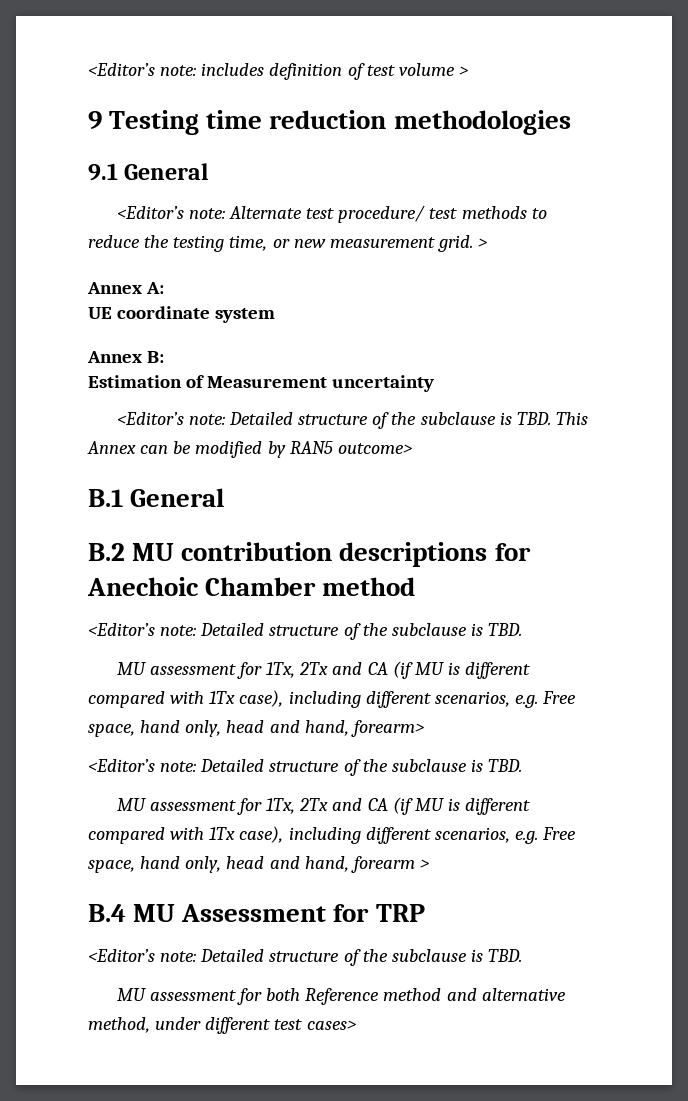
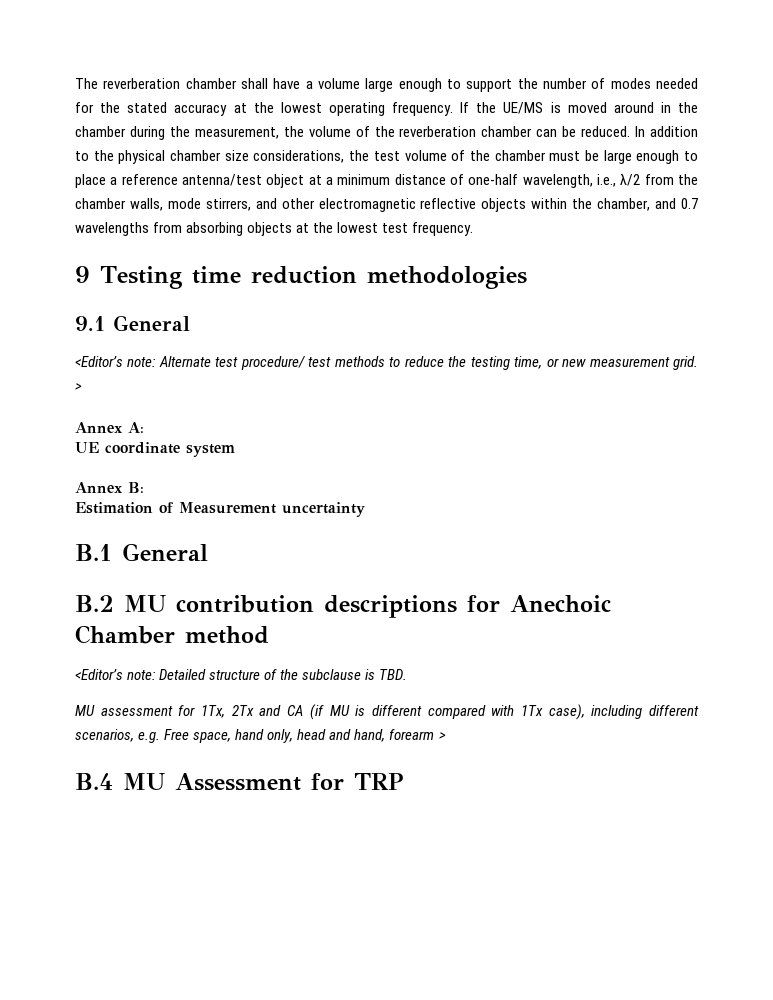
- <Editor’s note: includes definition of test volume >
+ The reverberation chamber shall have a volume large enough to support the number of modes needed for the stated accuracy at the lowest operating frequency. If the UE/MS is moved around in the chamber during the measurement, the volume of the reverberation chamber can be reduced. In addition to the physical chamber size considerations, the test volume of the chamber must be large enough to place a reference antenna/test object at a minimum distance of one-half wavelength, i.e., λ/2 from the chamber walls, mode stirrers, and other electromagnetic reflective objects within the chamber, and 0.7 wavelengths from absorbing objects at the lowest test frequency.
- <Editor’s note: Detailed structure of the subclause is TBD. This Annex can be modified by RAN5 outcome>
- MU assessment for 1Tx, 2Tx and CA (if MU is different compared with 1Tx case), including different scenarios, e.g. Free space, hand only, head and hand, forearm>
- <Editor’s note: Detailed structure of the subclause is TBD.
  B.4 MU Assessment for TRP
- <Editor’s note: Detailed structure of the subclause is TBD.
- MU assessment for both Reference method and alternative method, under different test cases>

